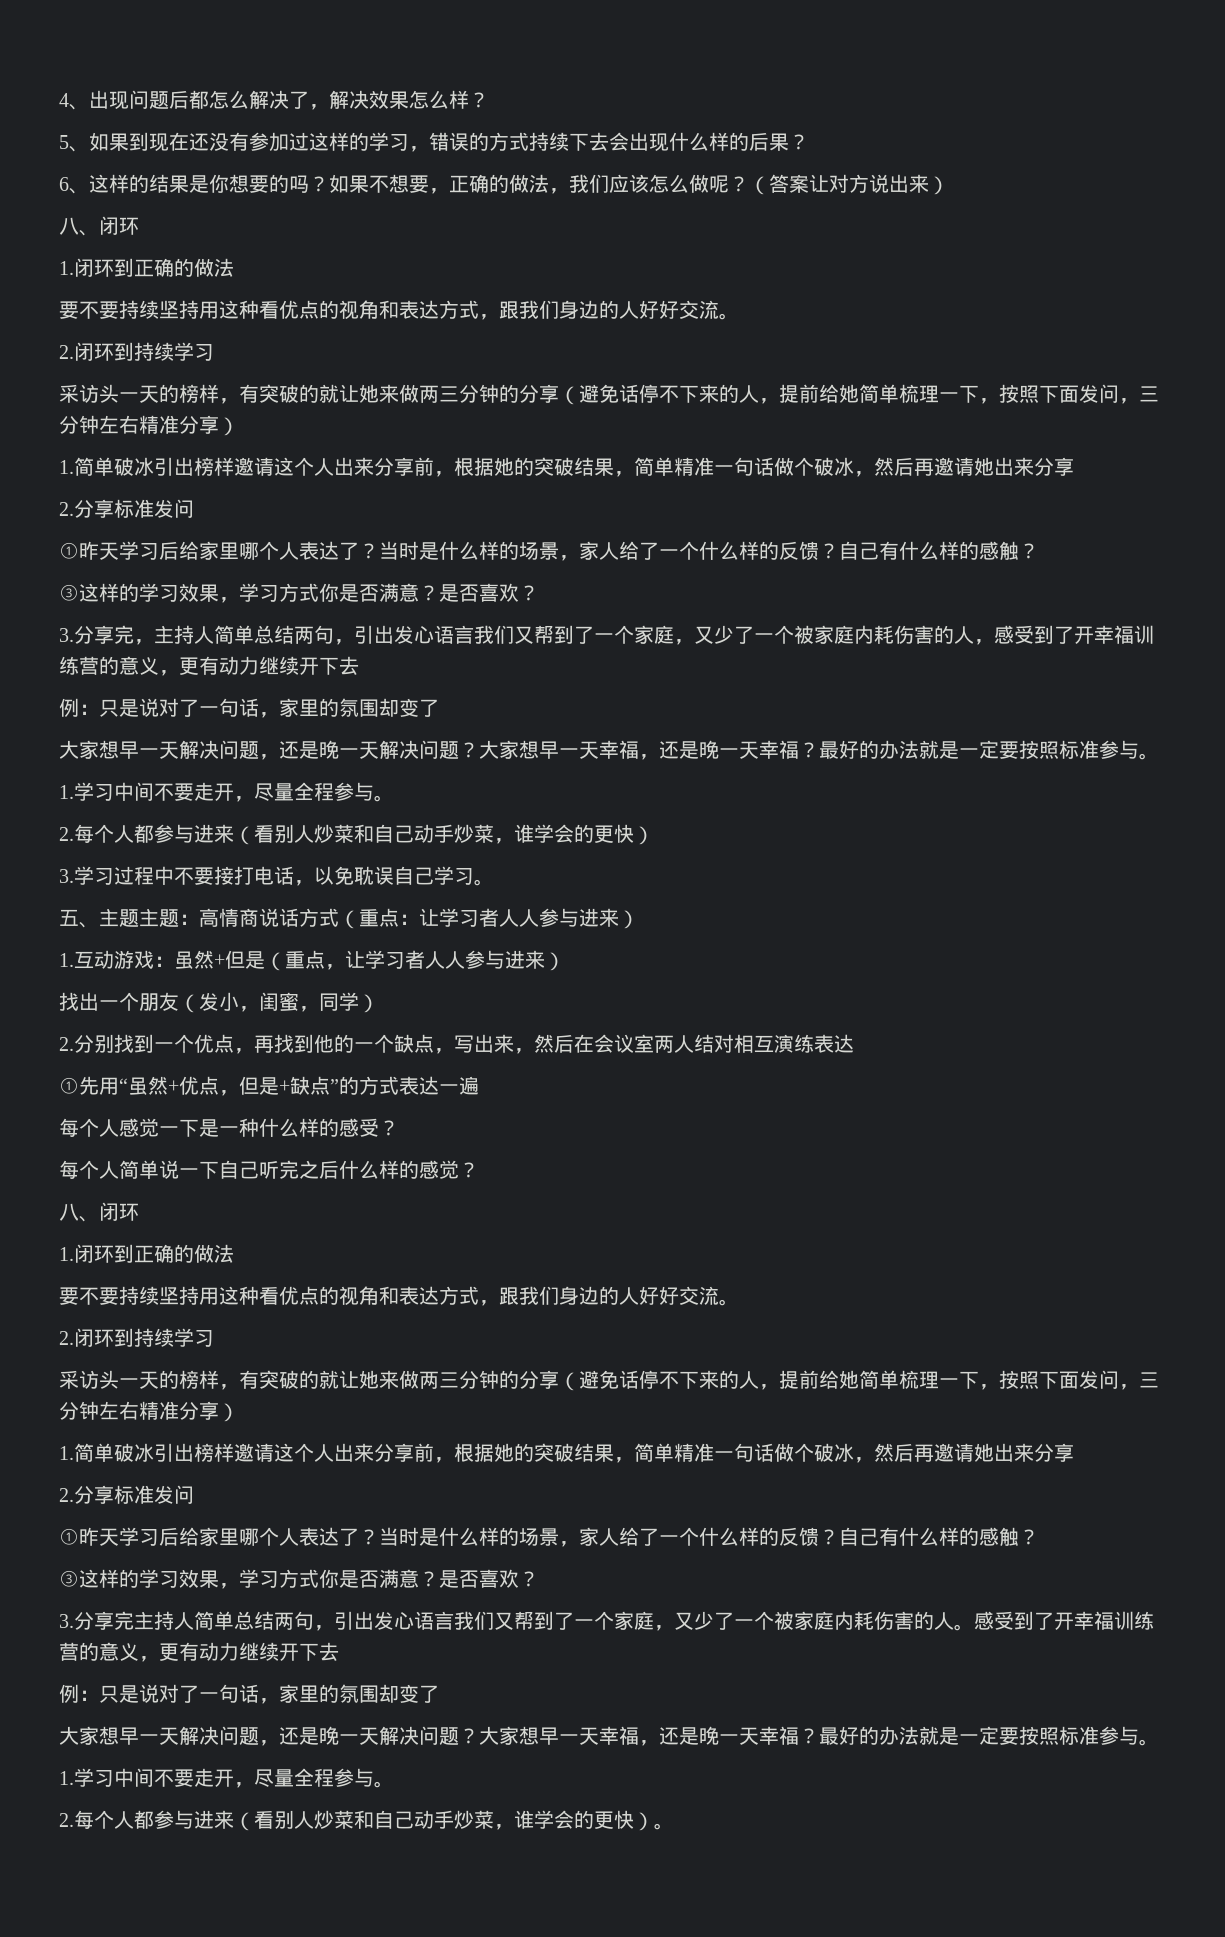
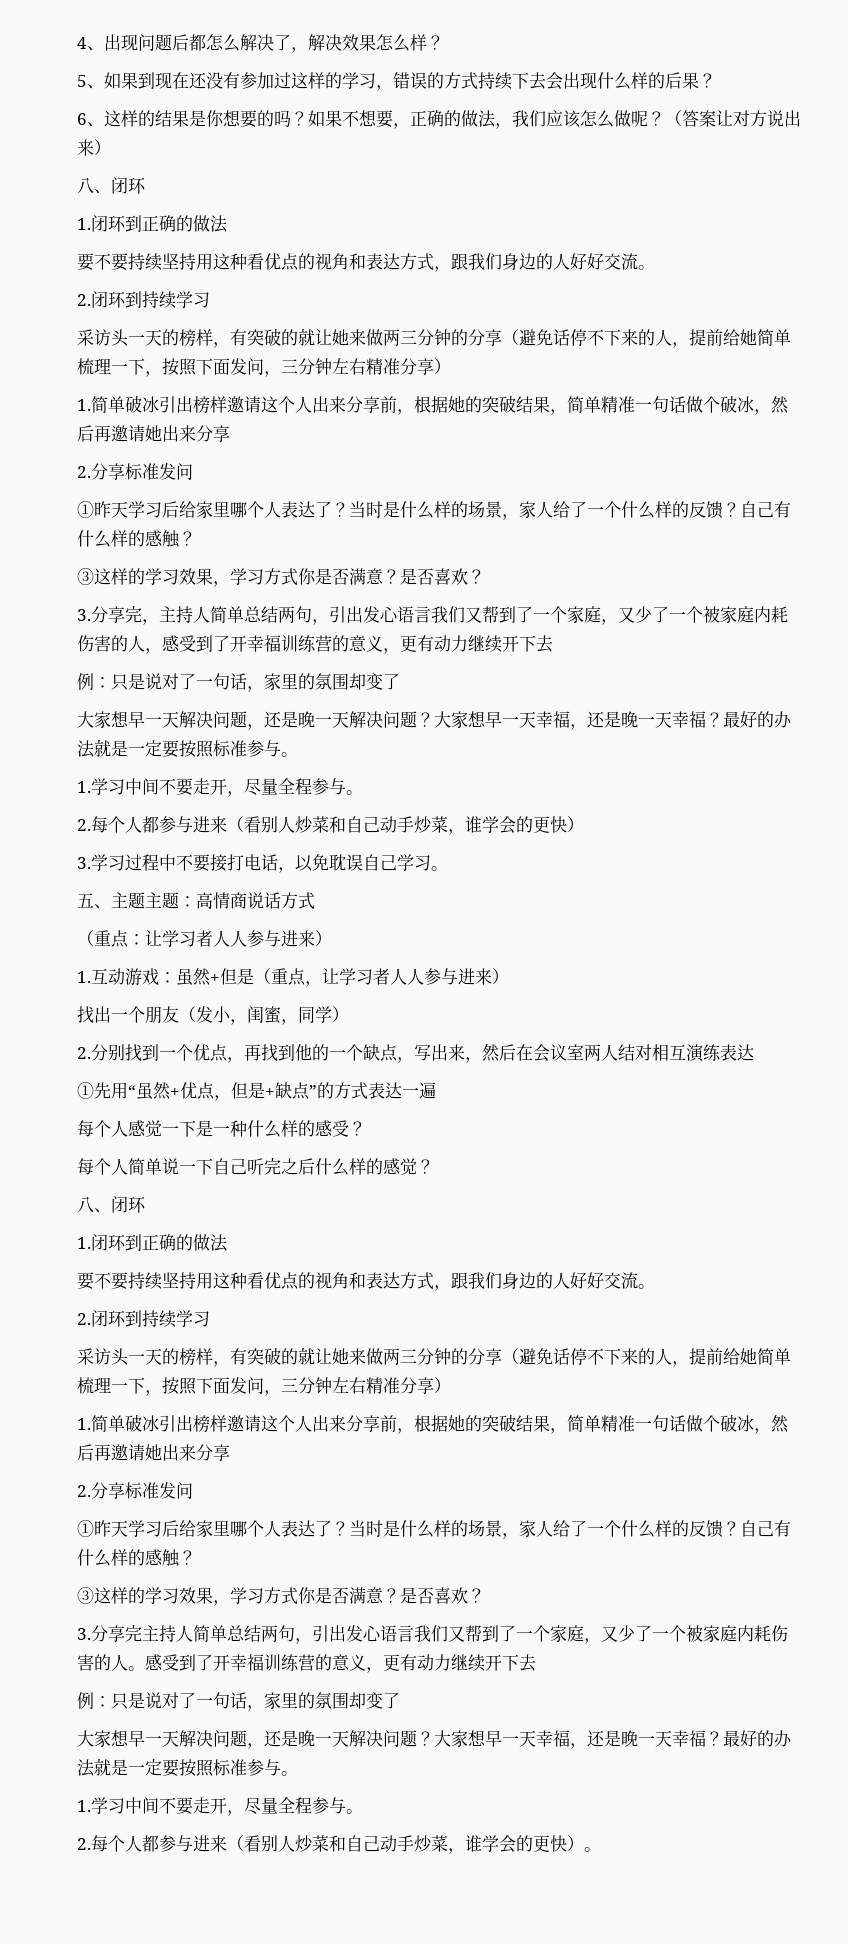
- 五、主题主题：高情商说话方式（重点：让学习者人人参与进来）
+ 五、主题主题：高情商说话方式
+ （重点：让学习者人人参与进来）

